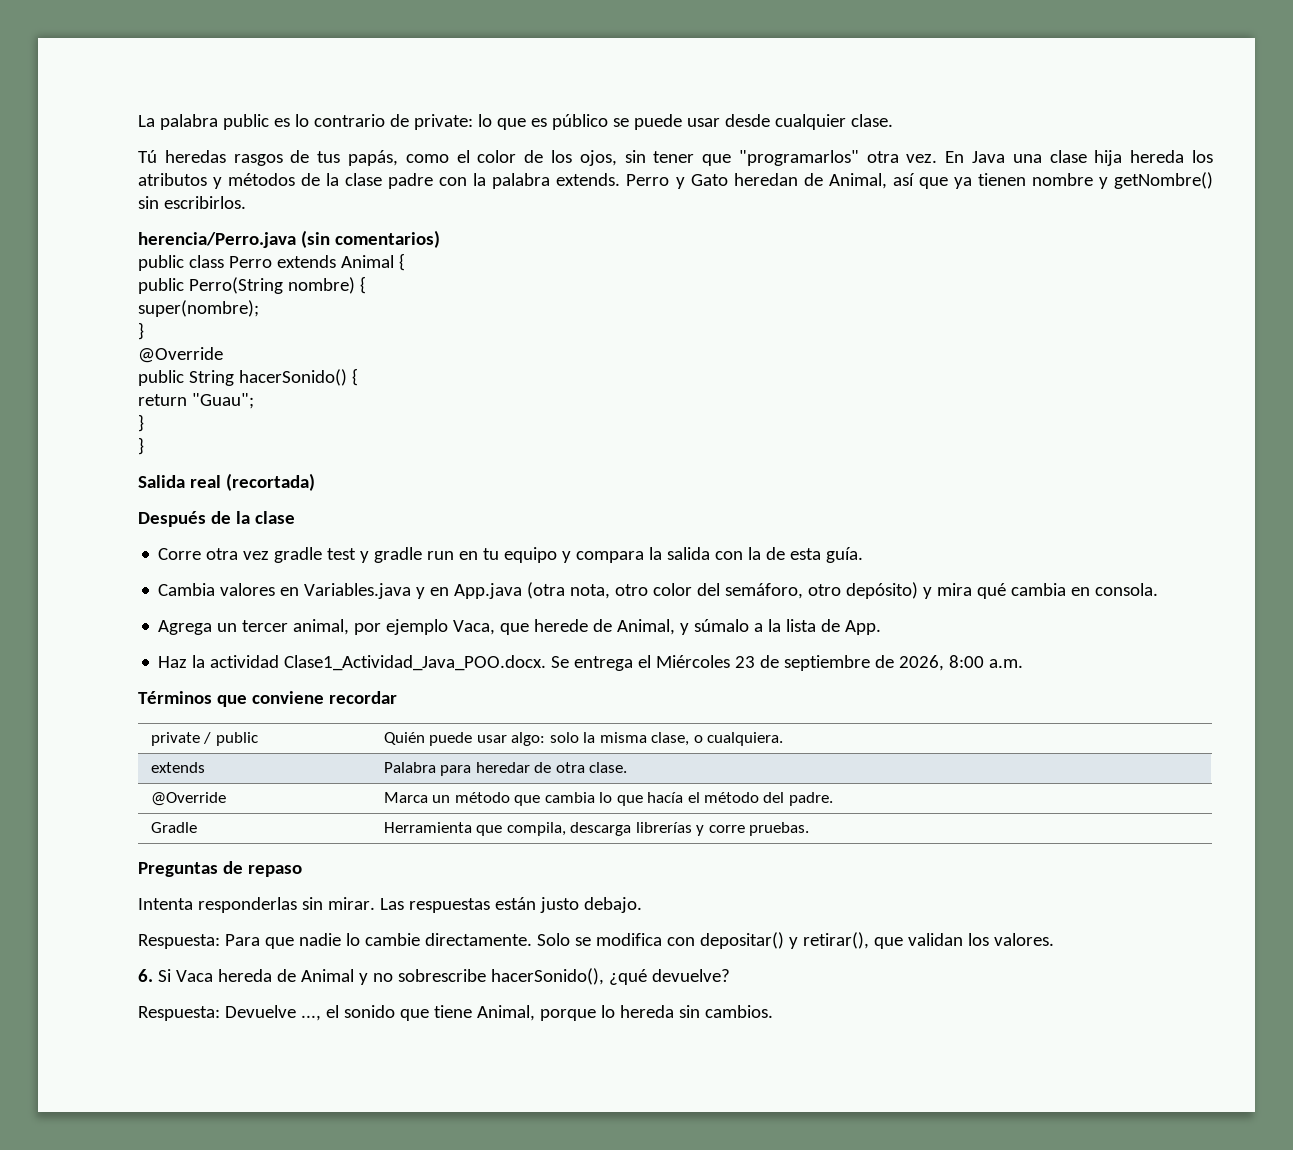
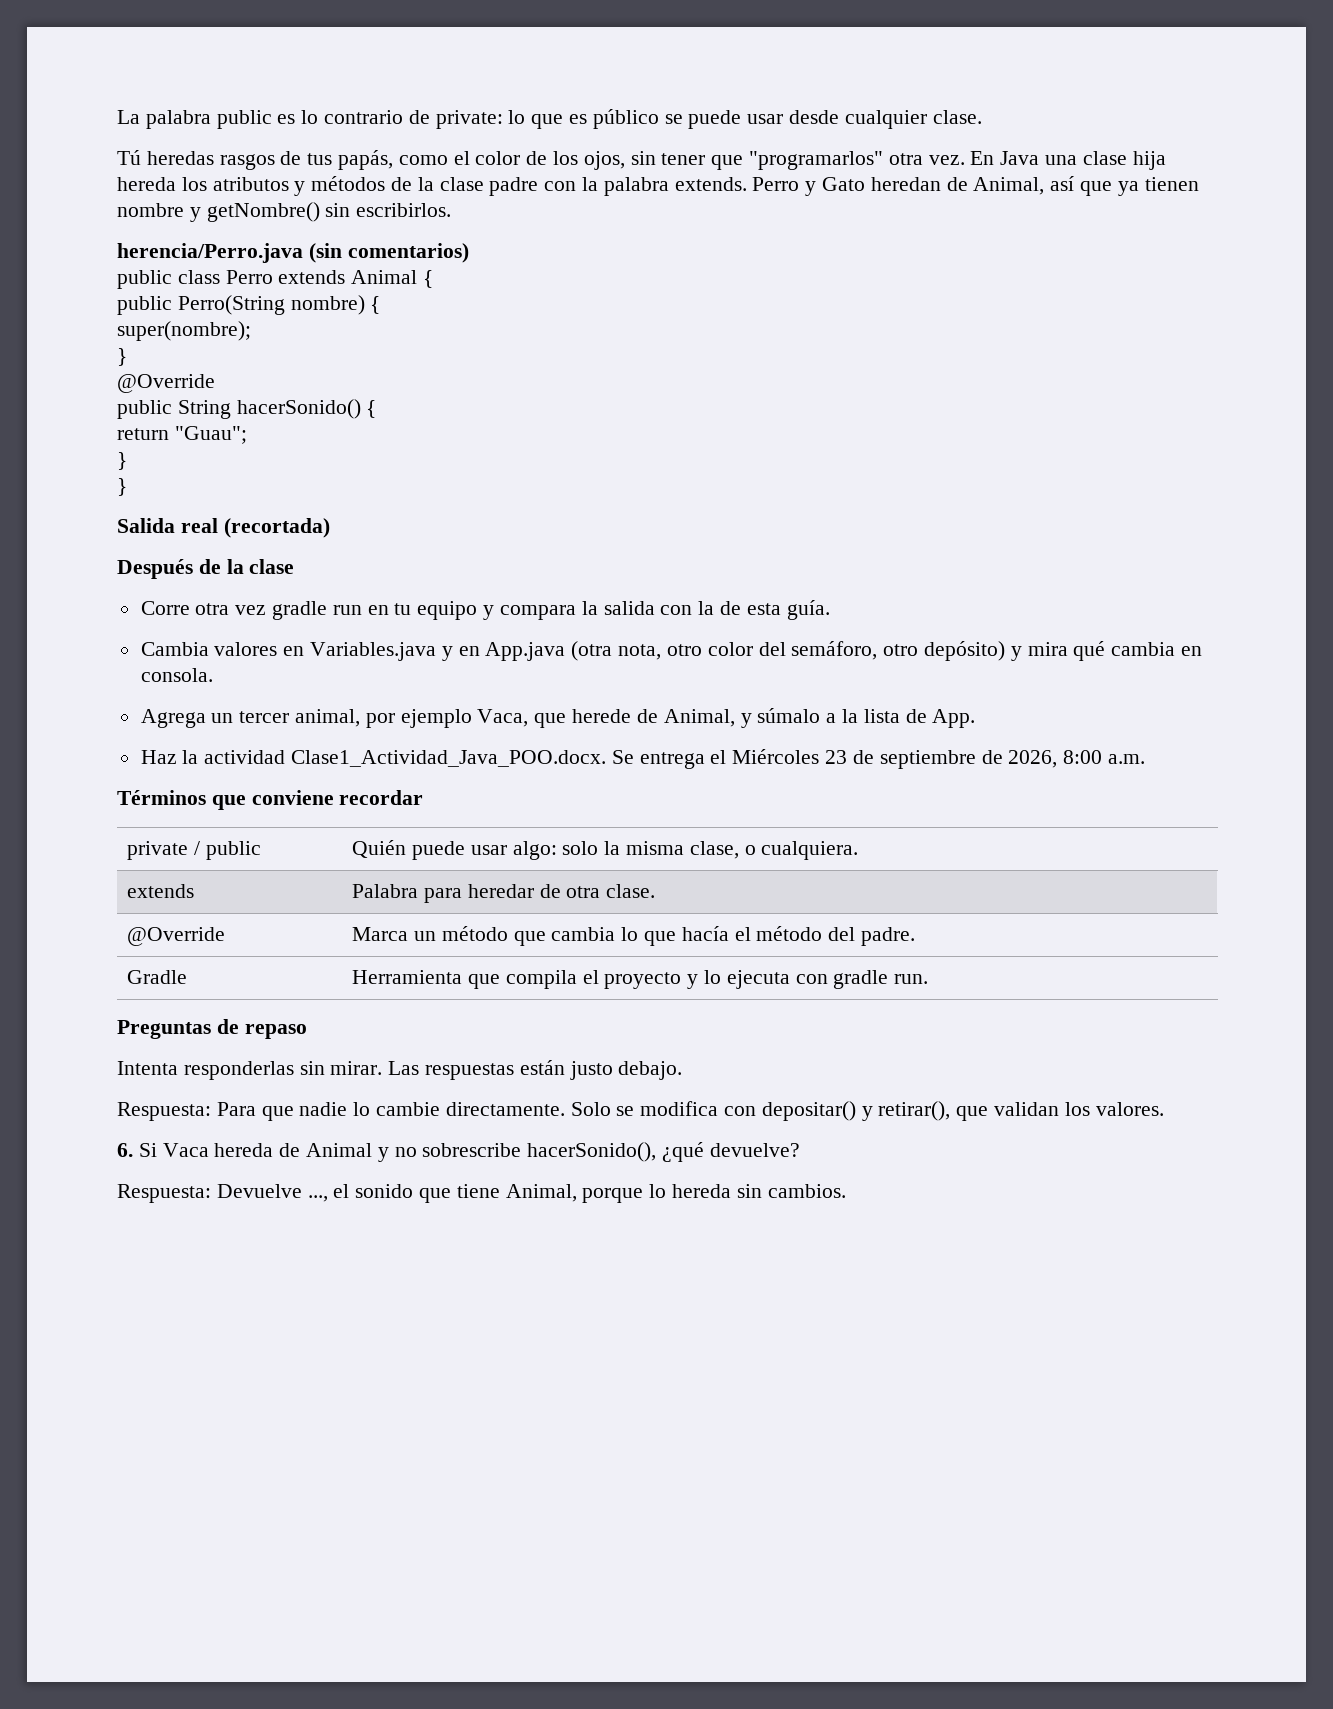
- Corre otra vez gradle test y gradle run en tu equipo y compara la salida con la de esta guía.
+ Corre otra vez gradle run en tu equipo y compara la salida con la de esta guía.
- Gradle | Herramienta que compila, descarga librerías y corre pruebas.
+ Gradle | Herramienta que compila el proyecto y lo ejecuta con gradle run.

